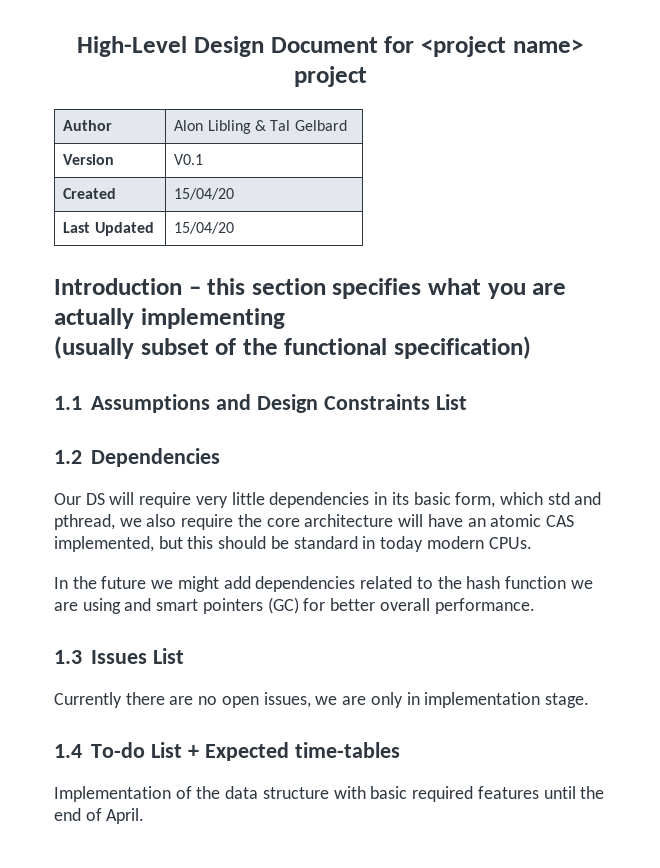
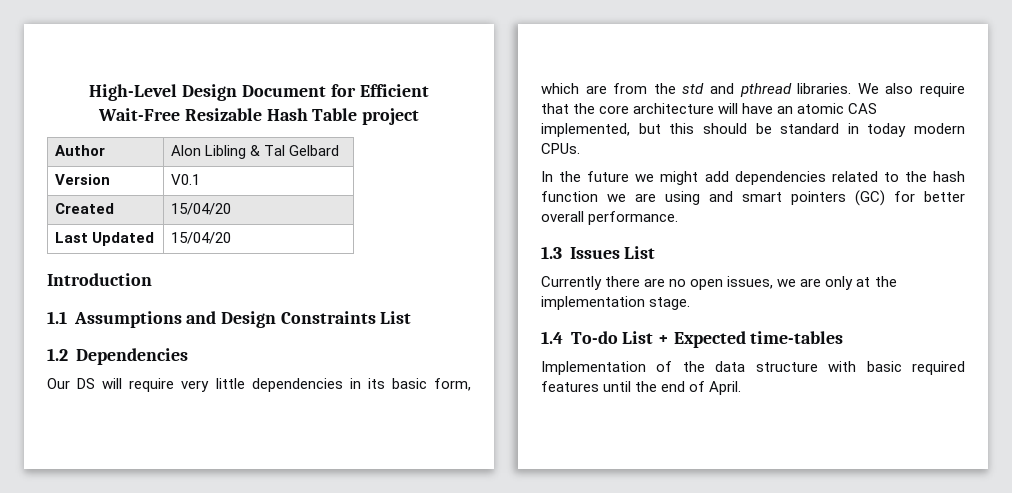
- High-Level Design Document for <project name> project
+ High-Level Design Document for Efficient Wait-Free Resizable Hash Table project
- Introduction – this section specifies what you are actually implementing
- (usually subset of the functional specification)
+ Introduction
- Our DS will require very little dependencies in its basic form, which std and pthread, we also require the core architecture will have an atomic CAS implemented, but this should be standard in today modern CPUs.
+ Our DS will require very little dependencies in its basic form, which are from the std and pthread libraries. We also require that the core architecture will have an atomic CAS implemented, but this should be standard in today modern CPUs.
- Currently there are no open issues, we are only in implementation stage.
+ Currently there are no open issues, we are only at the implementation stage.

